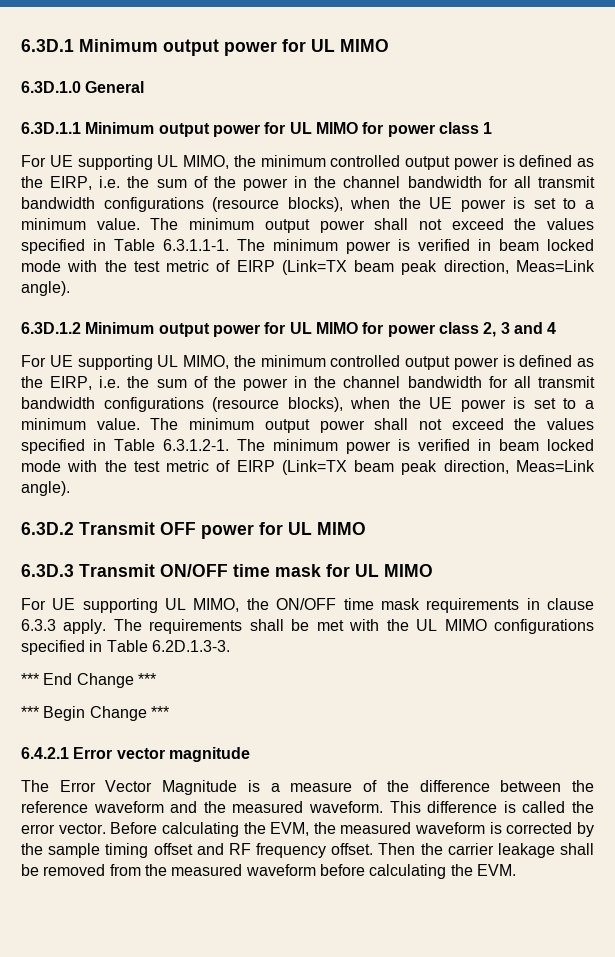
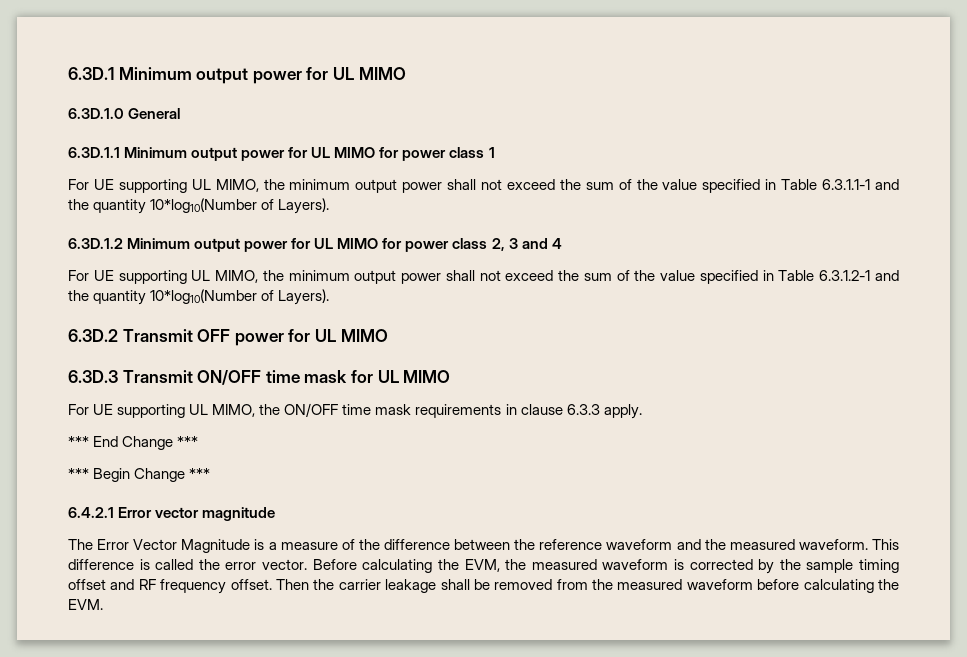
- For UE supporting UL MIMO, the minimum controlled output power is defined as the EIRP, i.e. the sum of the power in the channel bandwidth for all transmit bandwidth configurations (resource blocks), when the UE power is set to a minimum value. The minimum output power shall not exceed the values specified in Table 6.3.1.1-1. The minimum power is verified in beam locked mode with the test metric of EIRP (Link=TX beam peak direction, Meas=Link angle).
+ For UE supporting UL MIMO, the minimum output power shall not exceed the sum of the value specified in Table 6.3.1.1-1 and the quantity 10*log10(Number of Layers).
- For UE supporting UL MIMO, the minimum controlled output power is defined as the EIRP, i.e. the sum of the power in the channel bandwidth for all transmit bandwidth configurations (resource blocks), when the UE power is set to a minimum value. The minimum output power shall not exceed the values specified in Table 6.3.1.2-1. The minimum power is verified in beam locked mode with the test metric of EIRP (Link=TX beam peak direction, Meas=Link angle).
+ For UE supporting UL MIMO, the minimum output power shall not exceed the sum of the value specified in Table 6.3.1.2-1 and the quantity 10*log10(Number of Layers).
- The requirements shall be met with the UL MIMO configurations specified in Table 6.2D.1.3-3.

